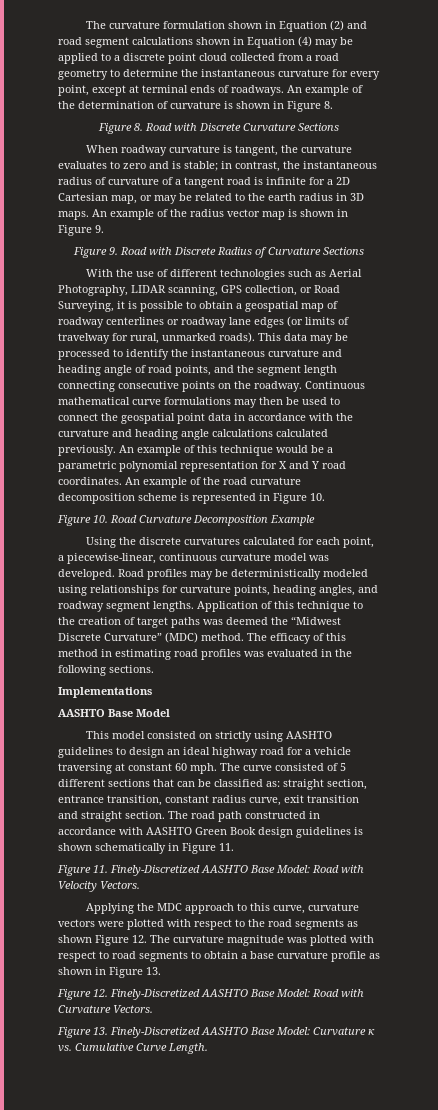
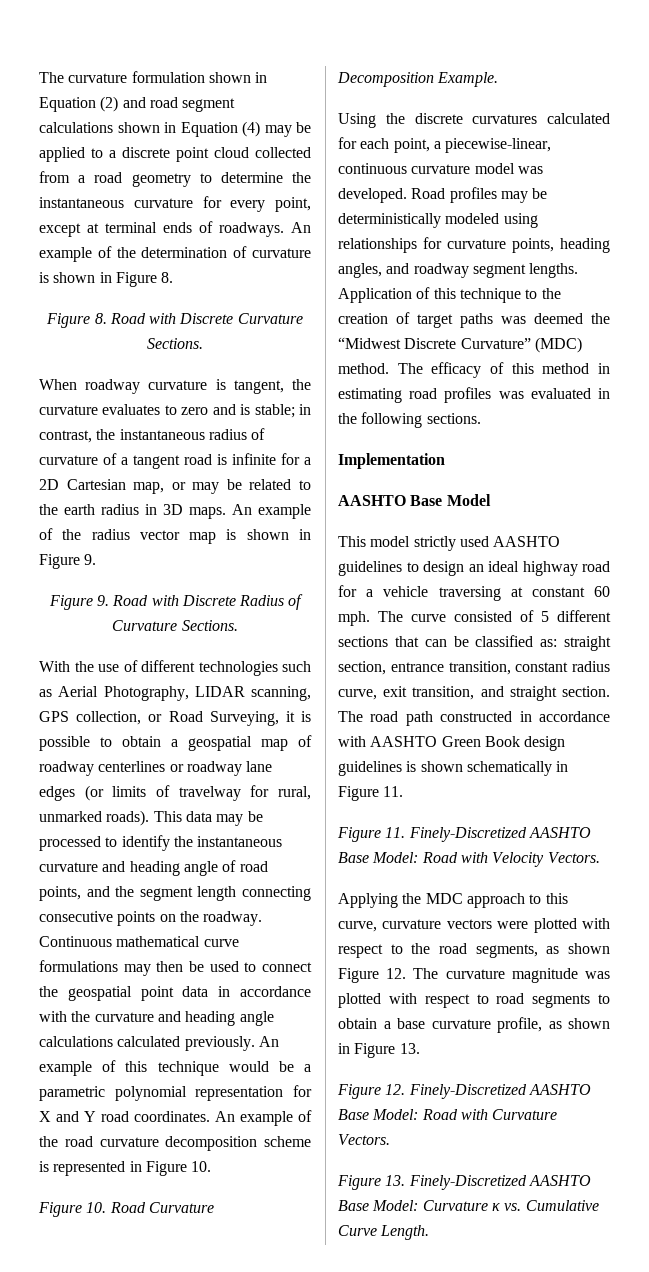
- Figure 8. Road with Discrete Curvature Sections
+ Figure 8. Road with Discrete Curvature Sections.
- Figure 9. Road with Discrete Radius of Curvature Sections
+ Figure 9. Road with Discrete Radius of Curvature Sections.
- Figure 10. Road Curvature Decomposition Example
+ Figure 10. Road Curvature Decomposition Example.
- Implementations
+ Implementation
- This model consisted on strictly using AASHTO guidelines to design an ideal highway road for a vehicle traversing at constant 60 mph.
+ This model strictly used AASHTO guidelines to design an ideal highway road for a vehicle traversing at constant 60 mph.
- The curve consisted of 5 different sections that can be classified as: straight section, entrance transition, constant radius curve, exit transition and straight section.
+ The curve consisted of 5 different sections that can be classified as: straight section, entrance transition, constant radius curve, exit transition, and straight section.
- Applying the MDC approach to this curve, curvature vectors were plotted with respect to the road segments as shown Figure 12. The curvature magnitude was plotted with respect to road segments to obtain a base curvature profile as shown in Figure 13.
+ Applying the MDC approach to this curve, curvature vectors were plotted with respect to the road segments, as shown Figure 12. The curvature magnitude was plotted with respect to road segments to obtain a base curvature profile, as shown in Figure 13.

